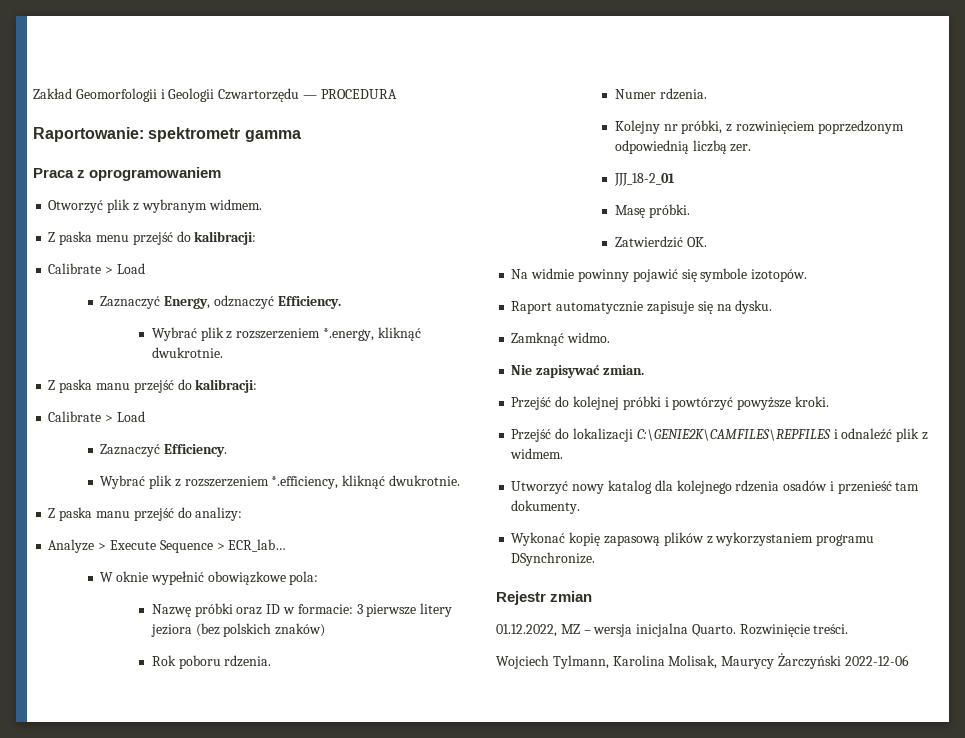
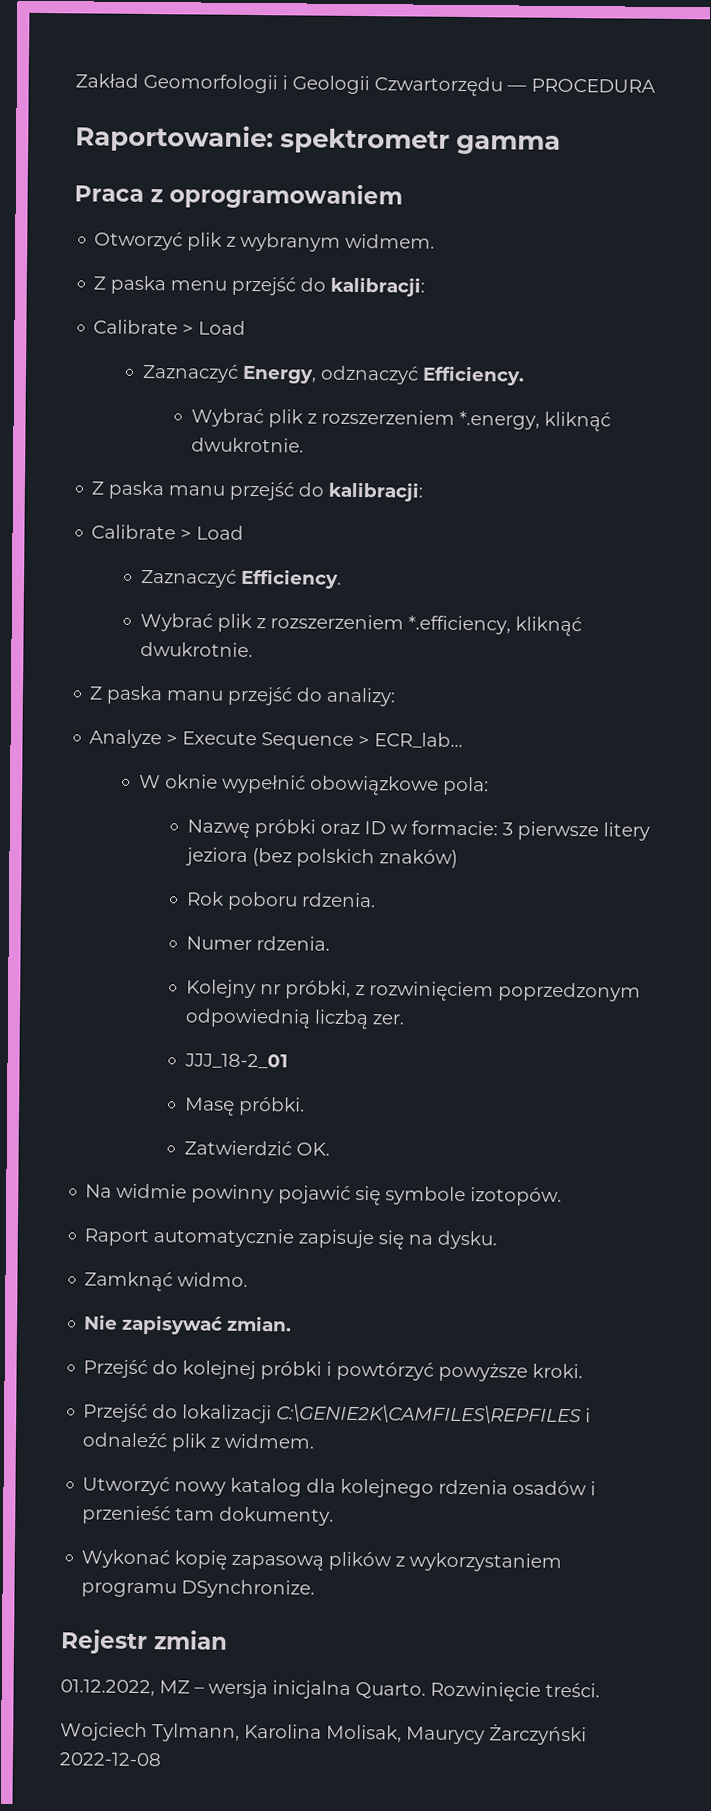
- Wojciech Tylmann, Karolina Molisak, Maurycy Żarczyński 2022-12-06
+ Wojciech Tylmann, Karolina Molisak, Maurycy Żarczyński 2022-12-08

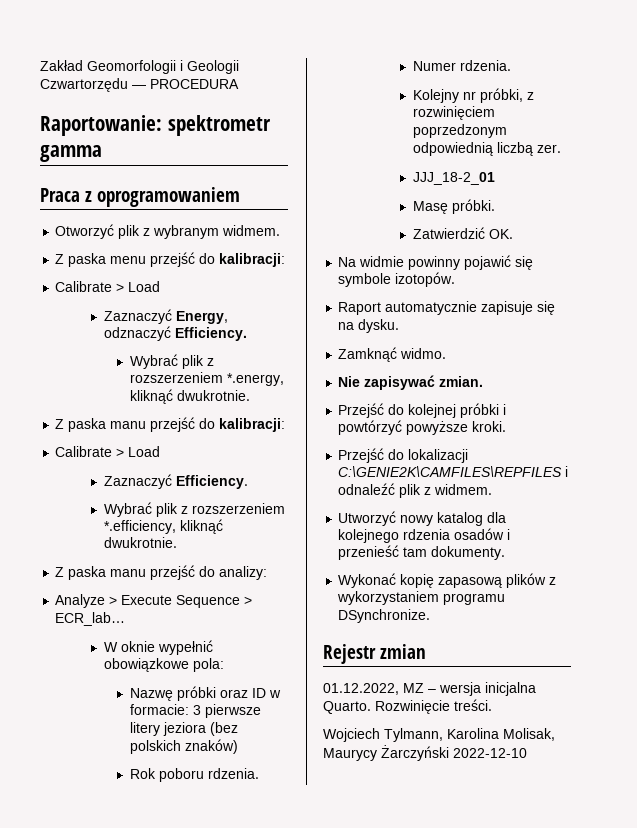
- Wojciech Tylmann, Karolina Molisak, Maurycy Żarczyński 2022-12-08
+ Wojciech Tylmann, Karolina Molisak, Maurycy Żarczyński 2022-12-10

